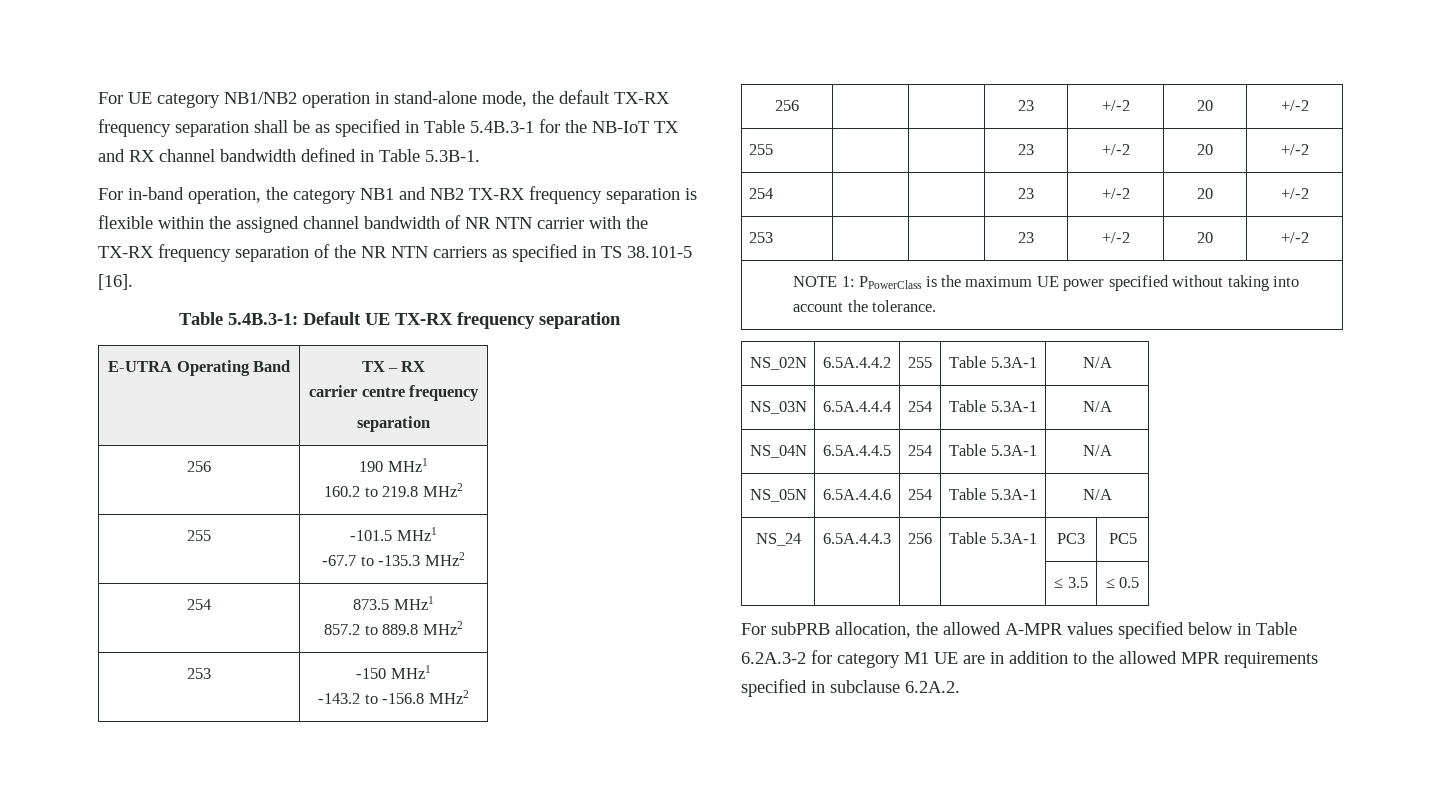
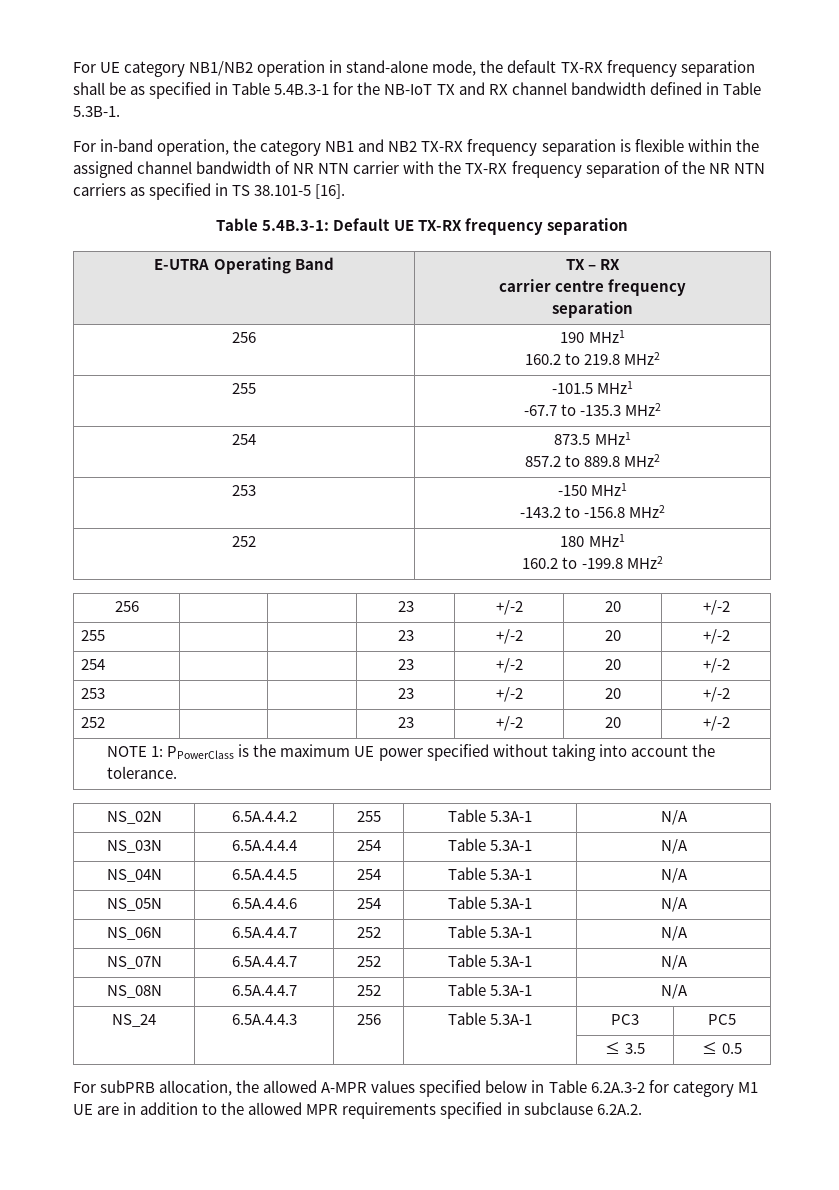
+ 252 | 180 MHz1
+ 160.2 to -199.8 MHz2
+ 252 | | | 23 | +/-2 | 20 | +/-2
+ NS_06N | 6.5A.4.4.7 | 252 | Table 5.3A-1 | N/A
+ NS_07N | 6.5A.4.4.7 | 252 | Table 5.3A-1 | N/A
+ NS_08N | 6.5A.4.4.7 | 252 | Table 5.3A-1 | N/A

